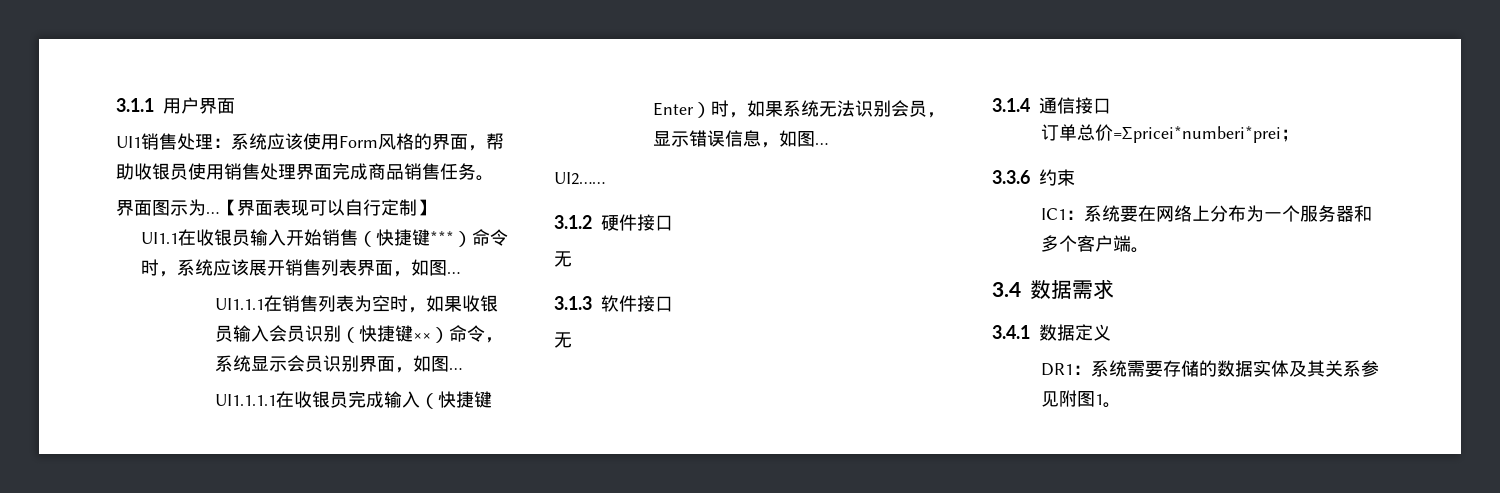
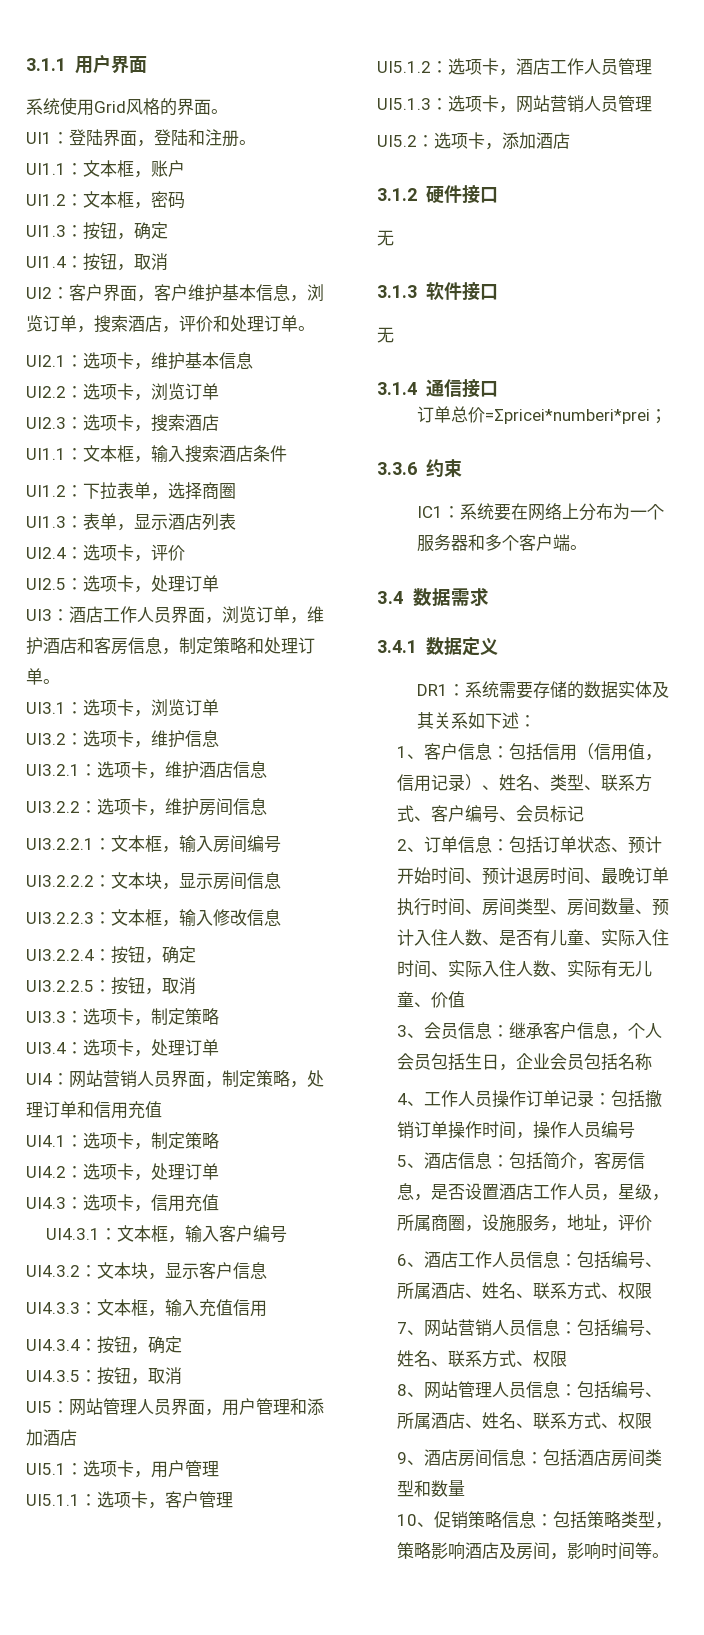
- UI1销售处理：系统应该使用Form风格的界面，帮助收银员使用销售处理界面完成商品销售任务。
- 界面图示为…【界面表现可以自行定制】
- UI1.1在收银员输入开始销售（快捷键***）命令时，系统应该展开销售列表界面，如图…
- UI1.1.1在销售列表为空时，如果收银员输入会员识别（快捷键××）命令，系统显示会员识别界面，如图…
- UI1.1.1.1在收银员完成输入（快捷键Enter）时，如果系统无法识别会员，显示错误信息，如图…
- UI2……
+ 系统使用Grid风格的界面。
+ UI1：登陆界面，登陆和注册。
+ UI1.1：文本框，账户
+ UI1.2：文本框，密码
+ UI1.3：按钮，确定
+ UI1.4：按钮，取消
+ UI2：客户界面，客户维护基本信息，浏览订单，搜索酒店，评价和处理订单。
+ UI2.1：选项卡，维护基本信息
+ UI2.2：选项卡，浏览订单
+ UI2.3：选项卡，搜索酒店
+ UI1.1：文本框，输入搜索酒店条件
+ UI1.2：下拉表单，选择商圈
+ UI1.3：表单，显示酒店列表
+ UI2.4：选项卡，评价
+ UI2.5：选项卡，处理订单
+ UI3：酒店工作人员界面，浏览订单，维护酒店和客房信息，制定策略和处理订单。
+ UI3.1：选项卡，浏览订单
+ UI3.2：选项卡，维护信息
+ UI3.2.1：选项卡，维护酒店信息
+ UI3.2.2：选项卡，维护房间信息
+ UI3.2.2.1：文本框，输入房间编号
+ UI3.2.2.2：文本块，显示房间信息
+ UI3.2.2.3：文本框，输入修改信息
+ UI3.2.2.4：按钮，确定
+ UI3.2.2.5：按钮，取消
+ UI3.3：选项卡，制定策略
+ UI3.4：选项卡，处理订单
+ UI4：网站营销人员界面，制定策略，处理订单和信用充值
+ UI4.1：选项卡，制定策略
+ UI4.2：选项卡，处理订单
+ UI4.3：选项卡，信用充值
+ UI4.3.1：文本框，输入客户编号
+ UI4.3.2：文本块，显示客户信息
+ UI4.3.3：文本框，输入充值信用
+ UI4.3.4：按钮，确定
+ UI4.3.5：按钮，取消
+ UI5：网站管理人员界面，用户管理和添加酒店
+ UI5.1：选项卡，用户管理
+ UI5.1.1：选项卡，客户管理
+ UI5.1.2：选项卡，酒店工作人员管理
+ UI5.1.3：选项卡，网站营销人员管理
+ UI5.2：选项卡，添加酒店
- DR1：系统需要存储的数据实体及其关系参见附图1。
+ DR1：系统需要存储的数据实体及其关系如下述：
+ 1、客户信息：包括信用（信用值，信用记录）、姓名、类型、联系方式、客户编号、会员标记
+ 2、订单信息：包括订单状态、预计开始时间、预计退房时间、最晚订单执行时间、房间类型、房间数量、预计入住人数、是否有儿童、实际入住时间、实际入住人数、实际有无儿童、价值
+ 3、会员信息：继承客户信息，个人会员包括生日，企业会员包括名称
+ 4、工作人员操作订单记录：包括撤销订单操作时间，操作人员编号
+ 5、酒店信息：包括简介，客房信息，是否设置酒店工作人员，星级，所属商圈，设施服务，地址，评价
+ 6、酒店工作人员信息：包括编号、所属酒店、姓名、联系方式、权限
+ 7、网站营销人员信息：包括编号、姓名、联系方式、权限
+ 8、网站管理人员信息：包括编号、所属酒店、姓名、联系方式、权限
+ 9、酒店房间信息：包括酒店房间类型和数量
+ 10、促销策略信息：包括策略类型，策略影响酒店及房间，影响时间等。

